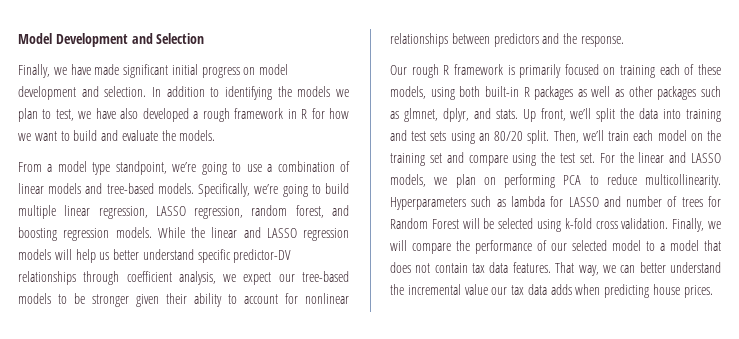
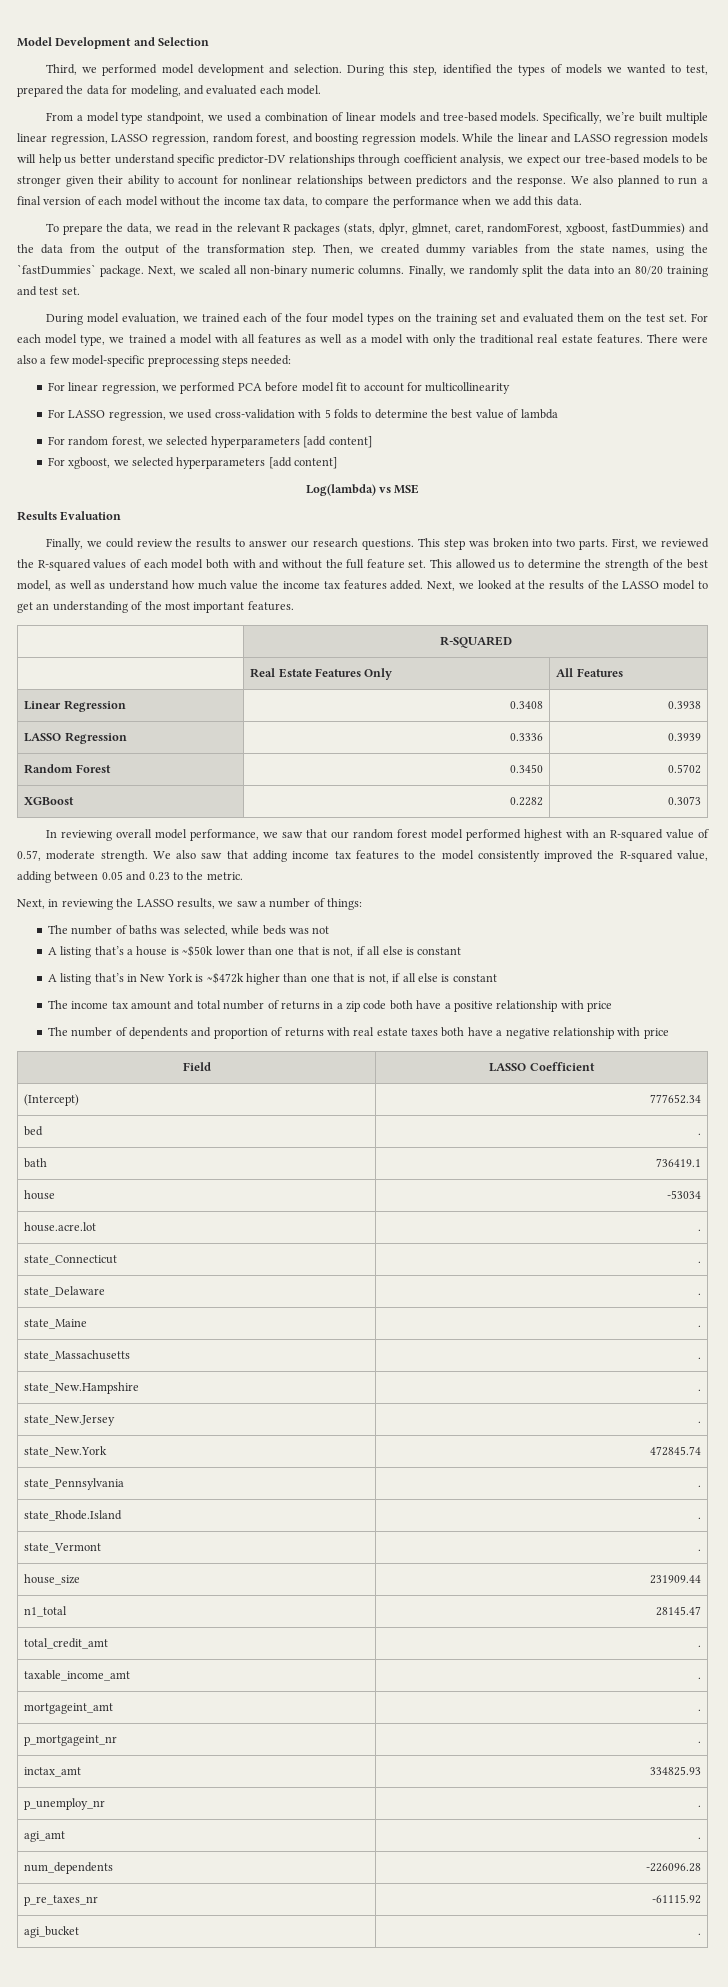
- Finally, we have made significant initial progress on model development and selection. In addition to identifying the models we plan to test, we have also developed a rough framework in R for how we want to build and evaluate the models.
+ Third, we performed model development and selection. During this step, identified the types of models we wanted to test, prepared the data for modeling, and evaluated each model.
- From a model type standpoint, we’re going to use a combination of linear models and tree-based models.
+ From a model type standpoint, we used a combination of linear models and tree-based models.
- Specifically, we’re going to build multiple linear regression, LASSO regression, random forest, and boosting regression models.
+ Specifically, we’re built multiple linear regression, LASSO regression, random forest, and boosting regression models.
- While the linear and LASSO regression models will help us better understand specific predictor-DV relationships through coefficient analysis, we expect our tree-based models to be stronger given their ability to account for nonlinear relationships between predictors and the response.
- Our rough R framework is primarily focused on training each of these models, using both built-in R packages as well as other packages such as glmnet, dplyr, and stats. Up front, we’ll split the data into training and test sets using an 80/20 split. Then, we’ll train each model on the training set and compare using the test set.
+ While the linear and LASSO regression models will help us better understand specific predictor-DV relationships through coefficient analysis, we expect our tree-based models to be stronger given their ability to account for nonlinear relationships between predictors and the response. We also planned to run a final version of each model without the income tax data, to compare the performance when we add this data.
+ To prepare the data, we read in the relevant R packages (stats, dplyr, glmnet, caret, randomForest, xgboost, fastDummies) and the data from the output of the transformation step. Then, we created dummy variables from the state names, using the `fastDummies` package. Next, we scaled all non-binary numeric columns. Finally, we randomly split the data into an 80/20 training and test set.
+ During model evaluation, we trained each of the four model types on the training set and evaluated them on the test set.
- For the linear and LASSO models, we plan on performing PCA to reduce multicollinearity. Hyperparameters such as lambda for LASSO and number of trees for Random Forest will be selected using k-fold cross validation. Finally, we will compare the performance of our selected model to a model that does not contain tax data features. That way, we can better understand the incremental value our tax data adds when predicting house prices.
+ For each model type, we trained a model with all features as well as a model with only the traditional real estate features. There were also a few model-specific preprocessing steps needed:
+ For linear regression, we performed PCA before model fit to account for multicollinearity
+ For LASSO regression, we used cross-validation with 5 folds to determine the best value of lambda
+ For random forest, we selected hyperparameters [add content]
+ For xgboost, we selected hyperparameters [add content]
+ Log(lambda) vs MSE
+ Results Evaluation
+ Finally, we could review the results to answer our research questions. This step was broken into two parts. First, we reviewed the R-squared values of each model both with and without the full feature set. This allowed us to determine the strength of the best model, as well as understand how much value the income tax features added. Next, we looked at the results of the LASSO model to get an understanding of the most important features.
+ | R-SQUARED
+ | Real Estate Features Only | All Features
+ Linear Regression | 0.3408 | 0.3938
+ LASSO Regression | 0.3336 | 0.3939
+ Random Forest | 0.3450 | 0.5702
+ XGBoost | 0.2282 | 0.3073
+ In reviewing overall model performance, we saw that our random forest model performed highest with an R-squared value of 0.57, moderate strength. We also saw that adding income tax features to the model consistently improved the R-squared value, adding between 0.05 and 0.23 to the metric.
+ Next, in reviewing the LASSO results, we saw a number of things:
+ The number of baths was selected, while beds was not
+ A listing that’s a house is ~$50k lower than one that is not, if all else is constant
+ A listing that’s in New York is ~$472k higher than one that is not, if all else is constant
+ The income tax amount and total number of returns in a zip code both have a positive relationship with price
+ The number of dependents and proportion of returns with real estate taxes both have a negative relationship with price
+ Field | LASSO Coefficient
+ (Intercept) | 777652.34
+ bed | .
+ bath | 736419.1
+ house | -53034
+ house.acre.lot | .
+ state_Connecticut | .
+ state_Delaware | .
+ state_Maine | .
+ state_Massachusetts | .
+ state_New.Hampshire | .
+ state_New.Jersey | .
+ state_New.York | 472845.74
+ state_Pennsylvania | .
+ state_Rhode.Island | .
+ state_Vermont | .
+ house_size | 231909.44
+ n1_total | 28145.47
+ total_credit_amt | .
+ taxable_income_amt | .
+ mortgageint_amt | .
+ p_mortgageint_nr | .
+ inctax_amt | 334825.93
+ p_unemploy_nr | .
+ agi_amt | .
+ num_dependents | -226096.28
+ p_re_taxes_nr | -61115.92
+ agi_bucket | .

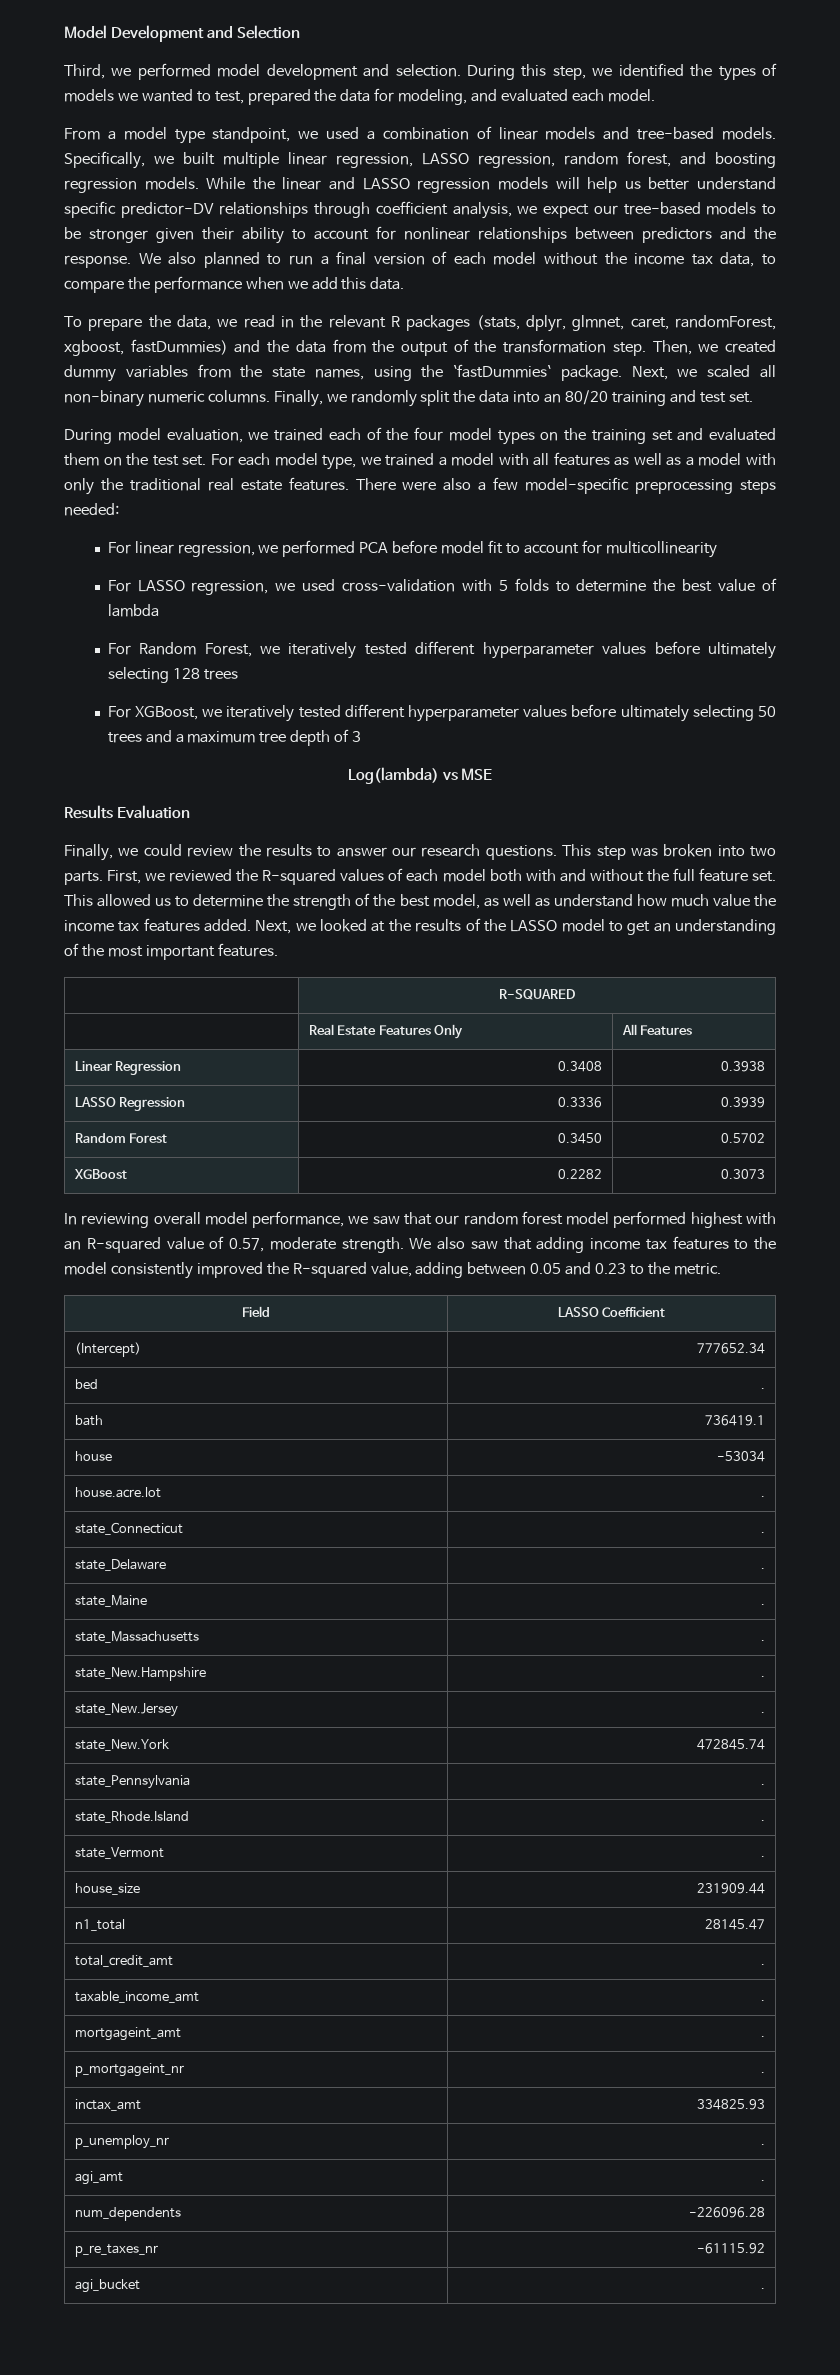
- During this step, identified the types of models we wanted to test, prepared the data for modeling, and evaluated each model.
+ During this step, we identified the types of models we wanted to test, prepared the data for modeling, and evaluated each model.
- Specifically, we’re built multiple linear regression, LASSO regression, random forest, and boosting regression models.
+ Specifically, we built multiple linear regression, LASSO regression, random forest, and boosting regression models.
- For random forest, we selected hyperparameters [add content]
- For xgboost, we selected hyperparameters [add content]
+ For Random Forest, we iteratively tested different hyperparameter values before ultimately selecting 128 trees
+ For XGBoost, we iteratively tested different hyperparameter values before ultimately selecting 50 trees and a maximum tree depth of 3
- Next, in reviewing the LASSO results, we saw a number of things:
- The number of baths was selected, while beds was not
- A listing that’s a house is ~$50k lower than one that is not, if all else is constant
- A listing that’s in New York is ~$472k higher than one that is not, if all else is constant
- The income tax amount and total number of returns in a zip code both have a positive relationship with price
- The number of dependents and proportion of returns with real estate taxes both have a negative relationship with price

